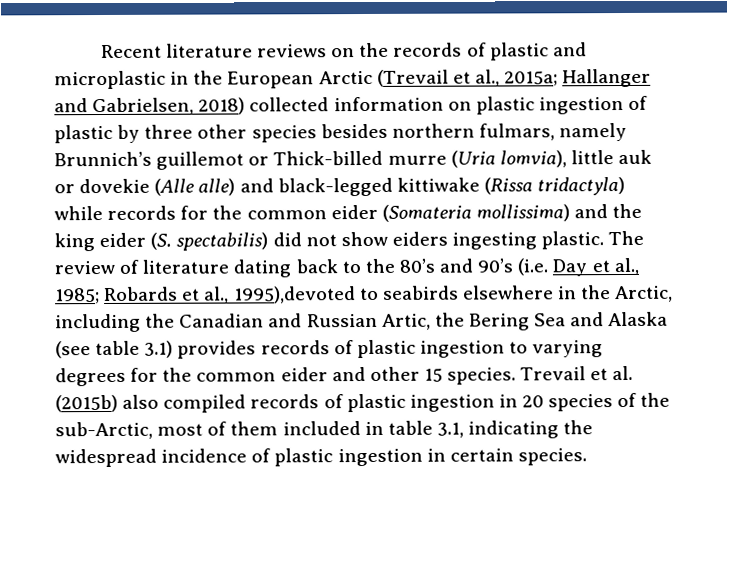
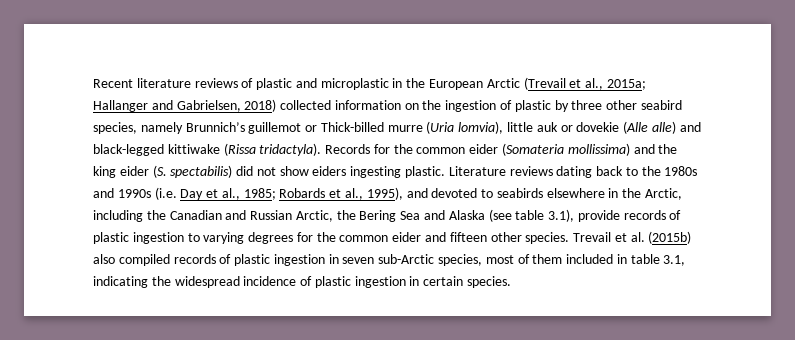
- Recent literature reviews on the records of plastic and microplastic in the European Arctic (Trevail et al., 2015a;
+ Recent literature reviews of plastic and microplastic in the European Arctic (Trevail et al., 2015a;
- Hallanger and Gabrielsen, 2018) collected information on plastic ingestion of plastic by three other species besides northern fulmars, namely Brunnich’s guillemot or Thick-billed murre (Uria lomvia), little auk or dovekie (Alle alle) and black-legged kittiwake (Rissa tridactyla) while records for the common eider (Somateria mollissima) and the king eider (S. spectabilis) did not show eiders ingesting plastic.
+ Hallanger and Gabrielsen, 2018) collected information on the ingestion of plastic by three other seabird species, namely Brunnich’s guillemot or Thick-billed murre (Uria lomvia), little auk or dovekie (Alle alle) and black-legged kittiwake (Rissa tridactyla). Records for the common eider (Somateria mollissima) and the king eider (S. spectabilis) did not show eiders ingesting plastic.
- The review of literature dating back to the 80’s and 90’s (i.e. Day et al., 1985; Robards et al., 1995),devoted to seabirds elsewhere in the Arctic, including the Canadian and Russian Artic, the Bering Sea and Alaska (see table 3.1) provides records of plastic ingestion to varying degrees for the common eider and other 15 species.
+ Literature reviews dating back to the 1980s and 1990s (i.e. Day et al., 1985; Robards et al., 1995), and devoted to seabirds elsewhere in the Arctic, including the Canadian and Russian Arctic, the Bering Sea and Alaska (see table 3.1), provide records of plastic ingestion to varying degrees for the common eider and fifteen other species.
- Trevail et al. (2015b) also compiled records of plastic ingestion in 20 species of the sub-Arctic, most of them included in table 3.1, indicating the widespread incidence of plastic ingestion in certain species.
+ Trevail et al. (2015b) also compiled records of plastic ingestion in seven sub-Arctic species, most of them included in table 3.1, indicating the widespread incidence of plastic ingestion in certain species.

